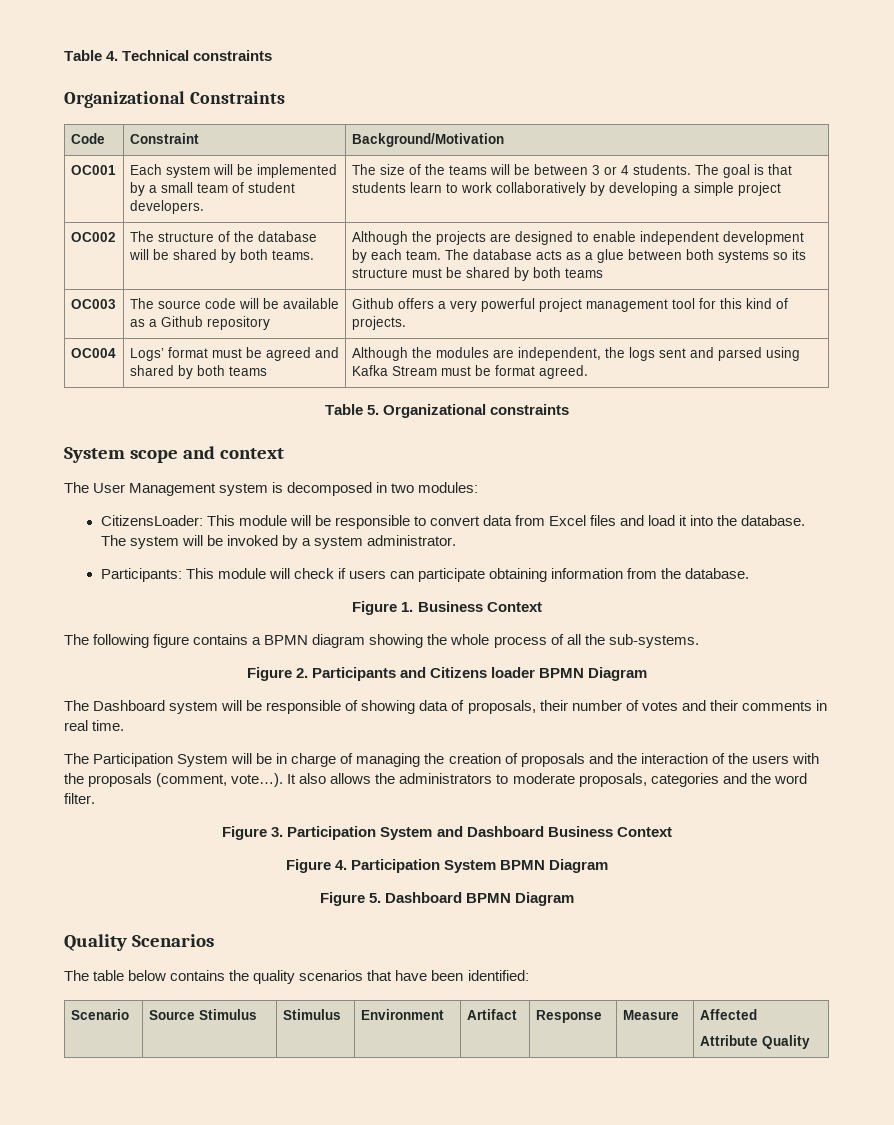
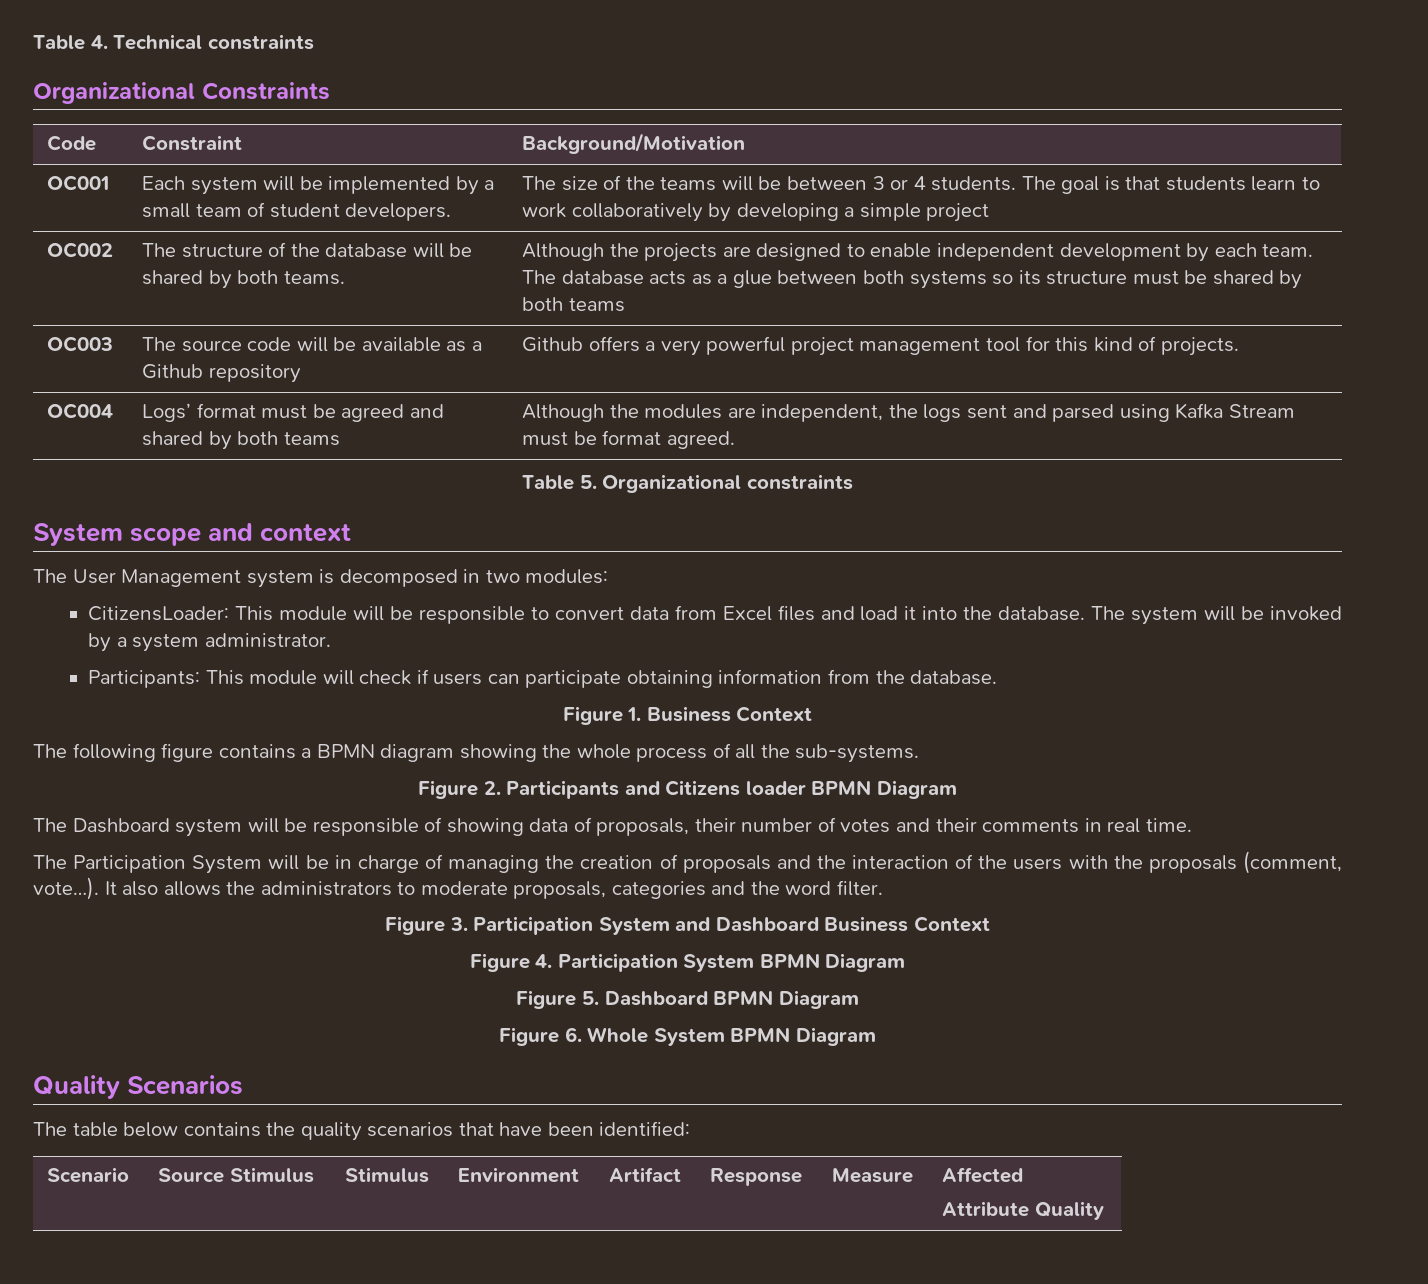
+ Figure 6. Whole System BPMN Diagram

